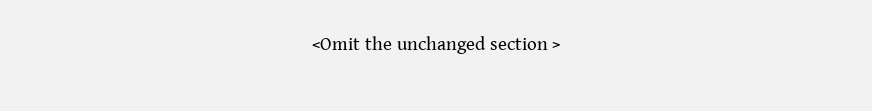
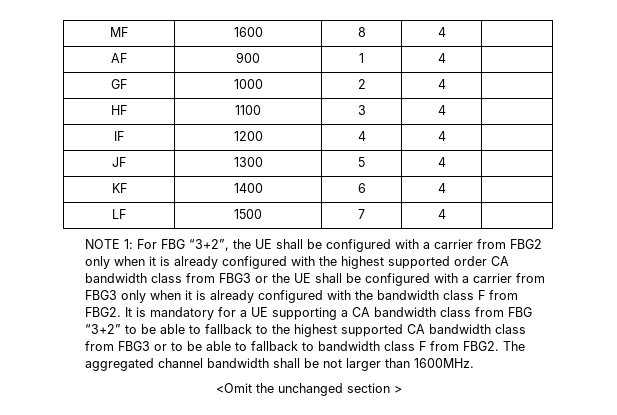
+ MF | 1600 | 8 | 4 |
+ AF | 900 | 1 | 4 |
+ GF | 1000 | 2 | 4 |
+ HF | 1100 | 3 | 4 |
+ IF | 1200 | 4 | 4 |
+ JF | 1300 | 5 | 4 |
+ KF | 1400 | 6 | 4 |
+ LF | 1500 | 7 | 4 |
+ NOTE 1: For FBG “3+2”, the UE shall be configured with a carrier from FBG2 only when it is already configured with the highest supported order CA bandwidth class from FBG3 or the UE shall be configured with a carrier from FBG3 only when it is already configured with the bandwidth class F from FBG2. It is mandatory for a UE supporting a CA bandwidth class from FBG “3+2” to be able to fallback to the highest supported CA bandwidth class from FBG3 or to be able to fallback to bandwidth class F from FBG2. The aggregated channel bandwidth shall be not larger than 1600MHz.

